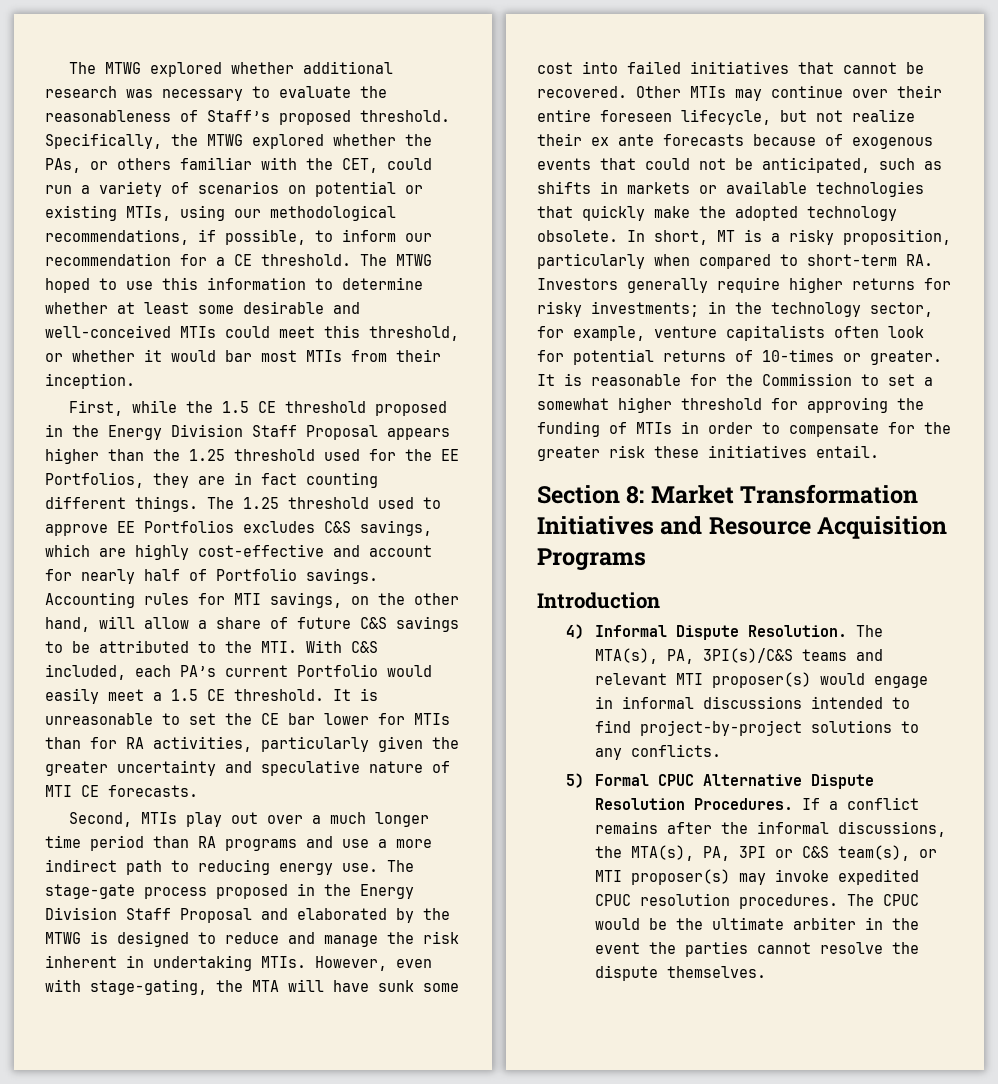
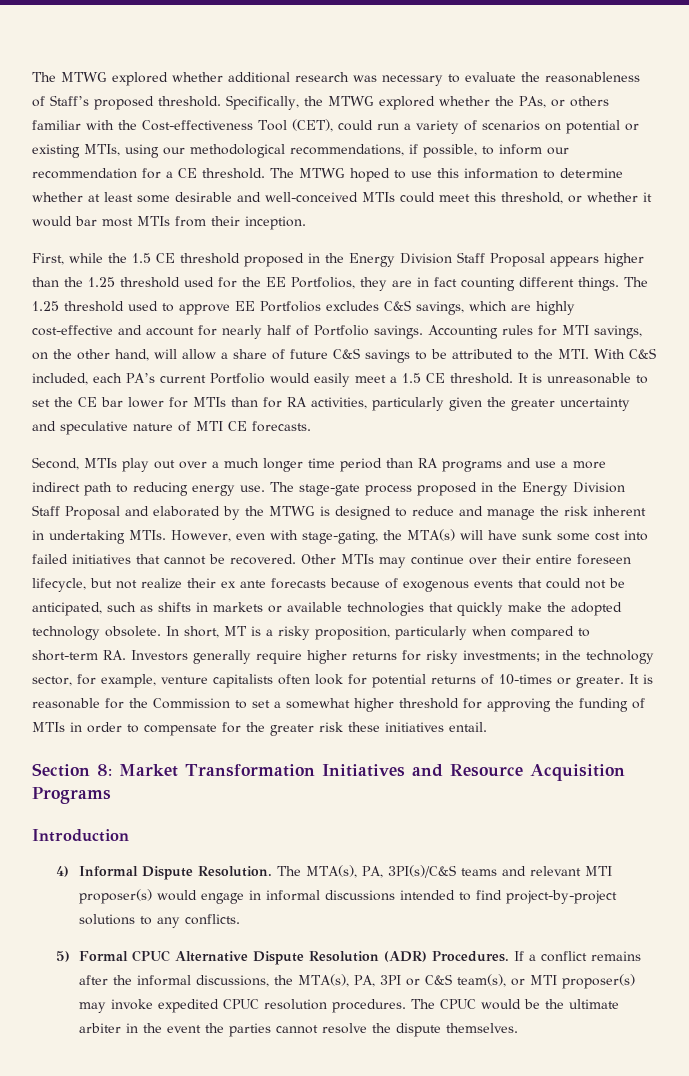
- Specifically, the MTWG explored whether the PAs, or others familiar with the CET, could run a variety of scenarios on potential or existing MTIs, using our methodological recommendations, if possible, to inform our recommendation for a CE threshold.
+ Specifically, the MTWG explored whether the PAs, or others familiar with the Cost-effectiveness Tool (CET), could run a variety of scenarios on potential or existing MTIs, using our methodological recommendations, if possible, to inform our recommendation for a CE threshold.
- However, even with stage-gating, the MTA will have sunk some cost into failed initiatives that cannot be recovered.
+ However, even with stage-gating, the MTA(s) will have sunk some cost into failed initiatives that cannot be recovered.
- 5) Formal CPUC Alternative Dispute Resolution Procedures.
+ 5) Formal CPUC Alternative Dispute Resolution (ADR) Procedures.

